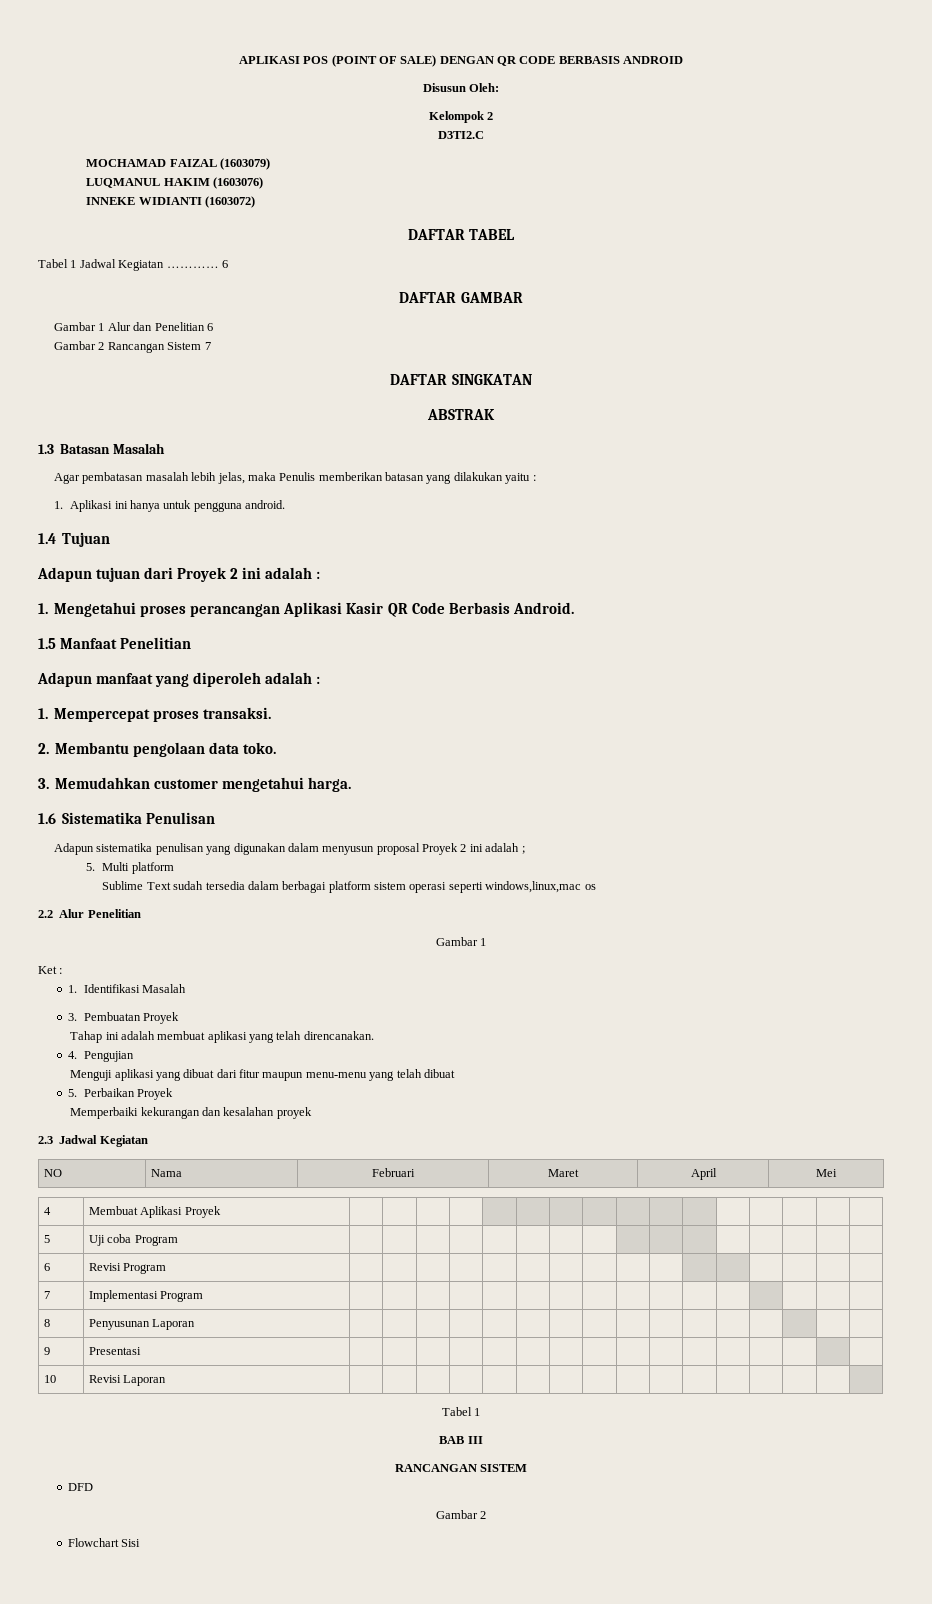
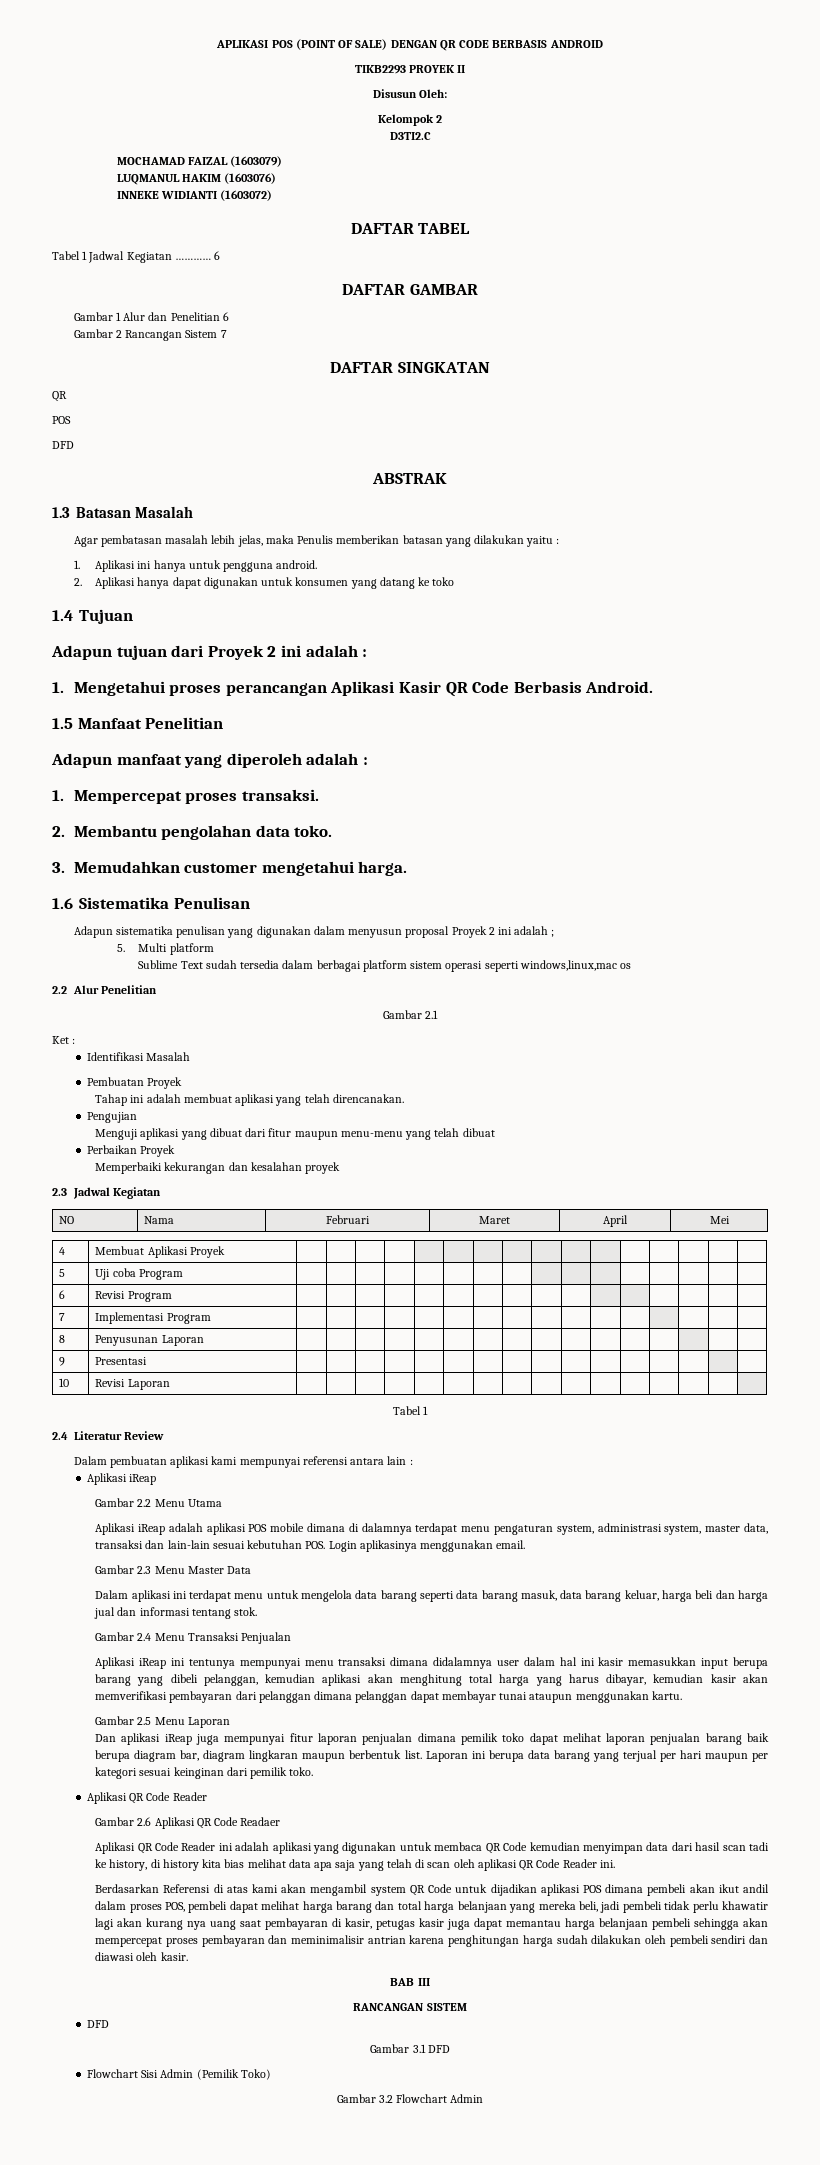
+ TIKB2293 PROYEK II
  DAFTAR SINGKATAN
+ QR
+ POS
+ DFD
+ 2. Aplikasi hanya dapat digunakan untuk konsumen yang datang ke toko
- 2. Membantu pengolaan data toko.
+ 2. Membantu pengolahan data toko.
  2.2 Alur Penelitian
- Gambar 1
+ Gambar 2.1
- 1. Identifikasi Masalah
+ Identifikasi Masalah
- 3. Pembuatan Proyek
+ Pembuatan Proyek
- 4. Pengujian
+ Pengujian
- 5. Perbaikan Proyek
+ Perbaikan Proyek
+ 2.4 Literatur Review
+ Dalam pembuatan aplikasi kami mempunyai referensi antara lain :
+ Aplikasi iReap
+ Gambar 2.2 Menu Utama
+ Aplikasi iReap adalah aplikasi POS mobile dimana di dalamnya terdapat menu pengaturan system, administrasi system, master data, transaksi dan lain-lain sesuai kebutuhan POS. Login aplikasinya menggunakan email.
+ Gambar 2.3 Menu Master Data
+ Dalam aplikasi ini terdapat menu untuk mengelola data barang seperti data barang masuk, data barang keluar, harga beli dan harga jual dan informasi tentang stok.
+ Gambar 2.4 Menu Transaksi Penjualan
+ Aplikasi iReap ini tentunya mempunyai menu transaksi dimana didalamnya user dalam hal ini kasir memasukkan input berupa barang yang dibeli pelanggan, kemudian aplikasi akan menghitung total harga yang harus dibayar, kemudian kasir akan memverifikasi pembayaran dari pelanggan dimana pelanggan dapat membayar tunai ataupun menggunakan kartu.
+ Gambar 2.5 Menu Laporan
+ Dan aplikasi iReap juga mempunyai fitur laporan penjualan dimana pemilik toko dapat melihat laporan penjualan barang baik berupa diagram bar, diagram lingkaran maupun berbentuk list. Laporan ini berupa data barang yang terjual per hari maupun per kategori sesuai keinginan dari pemilik toko.
+ Aplikasi QR Code Reader
+ Gambar 2.6 Aplikasi QR Code Readaer
+ Aplikasi QR Code Reader ini adalah aplikasi yang digunakan untuk membaca QR Code kemudian menyimpan data dari hasil scan tadi ke history, di history kita bias melihat data apa saja yang telah di scan oleh aplikasi QR Code Reader ini.
+ Berdasarkan Referensi di atas kami akan mengambil system QR Code untuk dijadikan aplikasi POS dimana pembeli akan ikut andil dalam proses POS, pembeli dapat melihat harga barang dan total harga belanjaan yang mereka beli, jadi pembeli tidak perlu khawatir lagi akan kurang nya uang saat pembayaran di kasir, petugas kasir juga dapat memantau harga belanjaan pembeli sehingga akan mempercepat proses pembayaran dan meminimalisir antrian karena penghitungan harga sudah dilakukan oleh pembeli sendiri dan diawasi oleh kasir.
  RANCANGAN SISTEM
  DFD
- Gambar 2
+ Gambar 3.1 DFD
- Flowchart Sisi
+ Flowchart Sisi Admin (Pemilik Toko)
+ Gambar 3.2 Flowchart Admin

